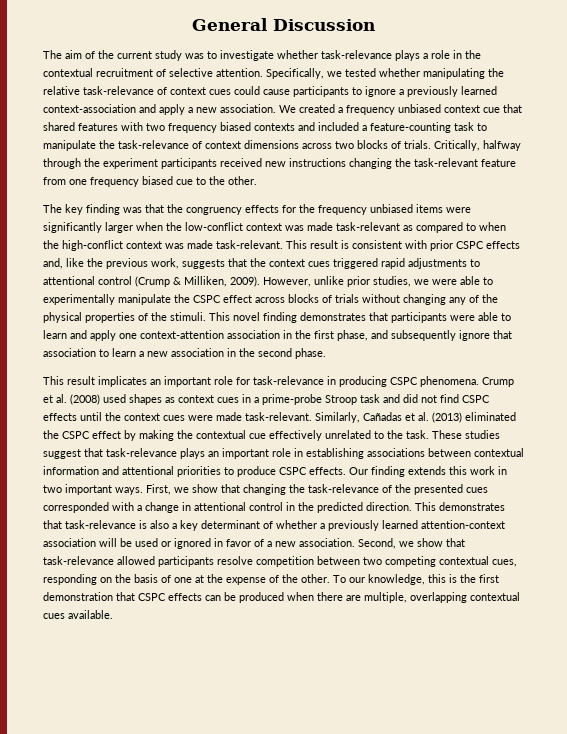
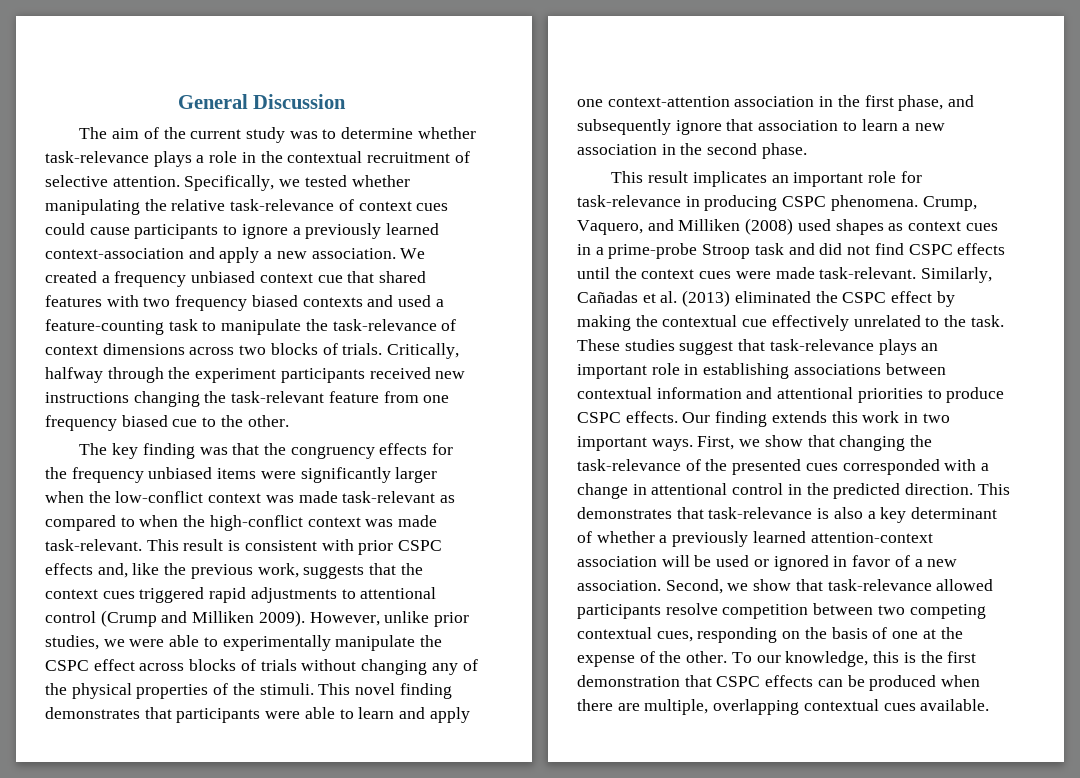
- The aim of the current study was to investigate whether task-relevance plays a role in the contextual recruitment of selective attention.
+ The aim of the current study was to determine whether task-relevance plays a role in the contextual recruitment of selective attention.
- We created a frequency unbiased context cue that shared features with two frequency biased contexts and included a feature-counting task to manipulate the task-relevance of context dimensions across two blocks of trials.
+ We created a frequency unbiased context cue that shared features with two frequency biased contexts and used a feature-counting task to manipulate the task-relevance of context dimensions across two blocks of trials.
- This result is consistent with prior CSPC effects and, like the previous work, suggests that the context cues triggered rapid adjustments to attentional control (Crump & Milliken, 2009).
+ This result is consistent with prior CSPC effects and, like the previous work, suggests that the context cues triggered rapid adjustments to attentional control (Crump and Milliken 2009).
- Crump et al. (2008) used shapes as context cues in a prime-probe Stroop task and did not find CSPC effects until the context cues were made task-relevant.
+ Crump, Vaquero, and Milliken (2008) used shapes as context cues in a prime-probe Stroop task and did not find CSPC effects until the context cues were made task-relevant.

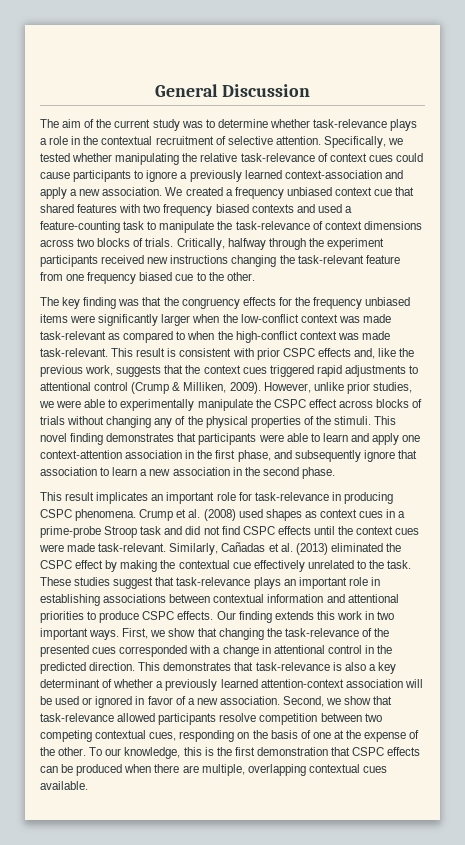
- This result is consistent with prior CSPC effects and, like the previous work, suggests that the context cues triggered rapid adjustments to attentional control (Crump and Milliken 2009).
+ This result is consistent with prior CSPC effects and, like the previous work, suggests that the context cues triggered rapid adjustments to attentional control (Crump & Milliken, 2009).
- Crump, Vaquero, and Milliken (2008) used shapes as context cues in a prime-probe Stroop task and did not find CSPC effects until the context cues were made task-relevant.
+ Crump et al. (2008) used shapes as context cues in a prime-probe Stroop task and did not find CSPC effects until the context cues were made task-relevant.

